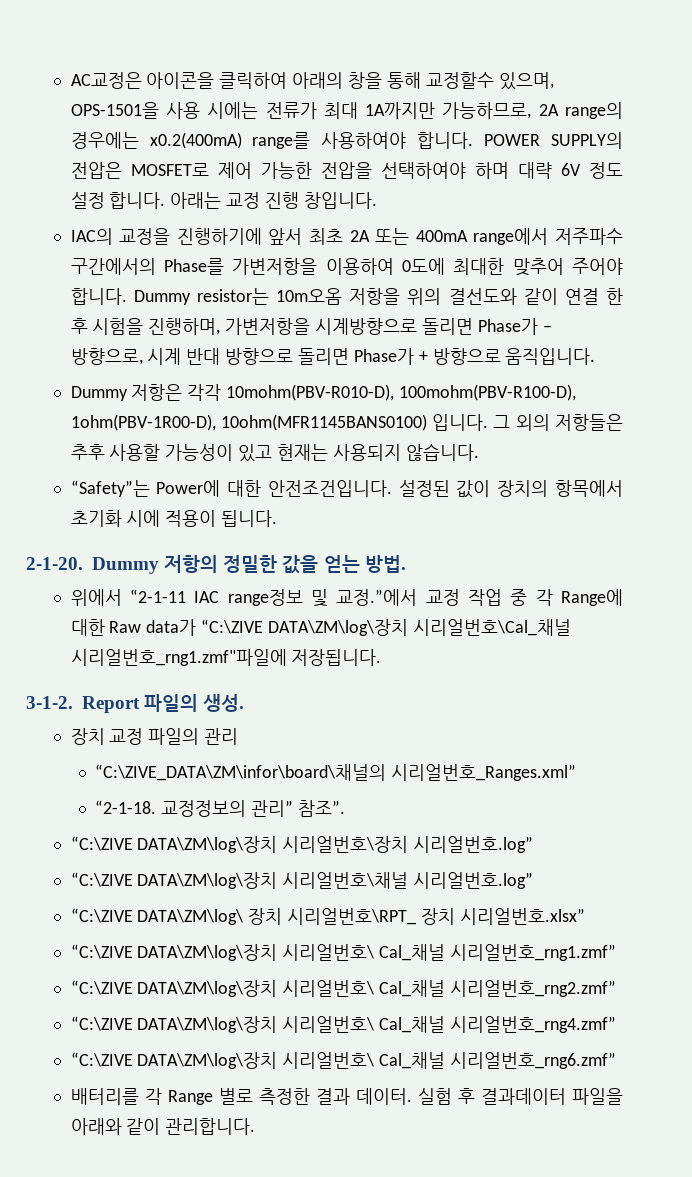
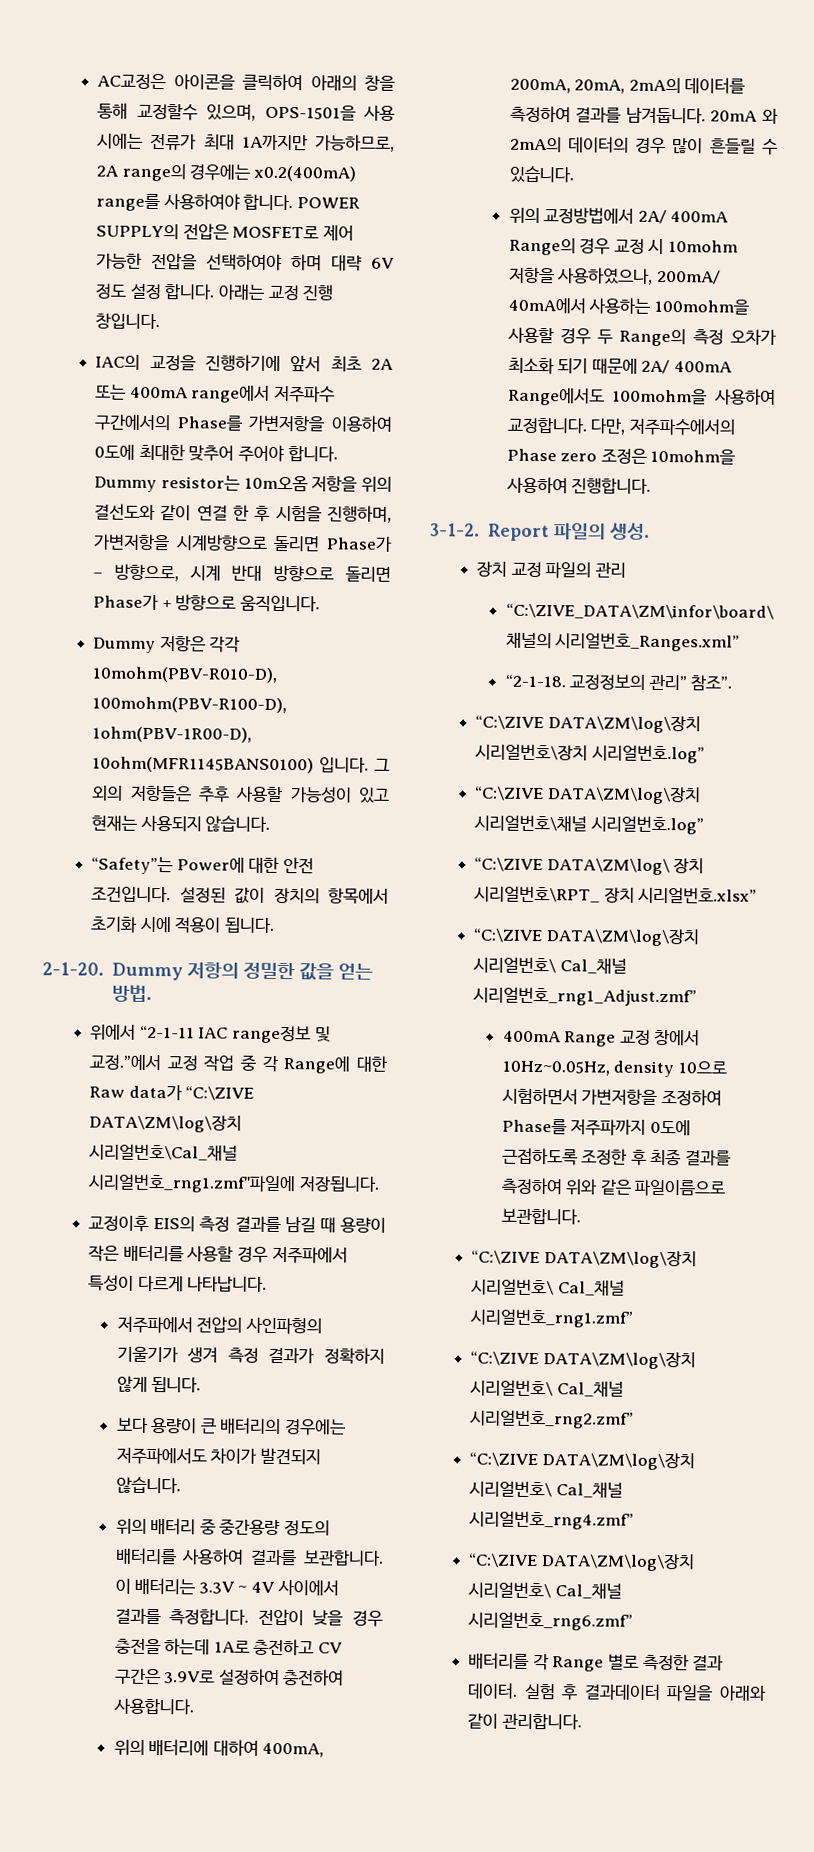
- “Safety”는 Power에 대한 안전조건입니다.
+ “Safety”는 Power에 대한 안전 조건입니다.
+ 교정이후 EIS의 측정 결과를 남길 때 용량이 작은 배터리를 사용할 경우 저주파에서 특성이 다르게 나타납니다.
+ 저주파에서 전압의 사인파형의 기울기가 생겨 측정 결과가 정확하지 않게 됩니다.
+ 보다 용량이 큰 배터리의 경우에는 저주파에서도 차이가 발견되지 않습니다.
+ 위의 배터리 중 중간용량 정도의 배터리를 사용하여 결과를 보관합니다. 이 배터리는 3.3V ~ 4V 사이에서 결과를 측정합니다. 전압이 낮을 경우 충전을 하는데 1A로 충전하고 CV 구간은 3.9V로 설정하여 충전하여 사용합니다.
+ 위의 배터리에 대하여 400mA, 200mA, 20mA, 2mA의 데이터를 측정하여 결과를 남겨둡니다. 20mA 와 2mA의 데이터의 경우 많이 흔들릴 수 있습니다.
+ 위의 교정방법에서 2A/ 400mA Range의 경우 교정 시 10mohm 저항을 사용하였으나, 200mA/ 40mA에서 사용하는 100mohm을 사용할 경우 두 Range의 측정 오차가 최소화 되기 때문에 2A/ 400mA Range에서도 100mohm을 사용하여 교정합니다. 다만, 저주파수에서의 Phase zero 조정은 10mohm을 사용하여 진행합니다.
+ “C:\ZIVE DATA\ZM\log\장치 시리얼번호\ Cal_채널 시리얼번호_rng1_Adjust.zmf”
+ 400mA Range 교정 창에서 10Hz~0.05Hz, density 10으로 시험하면서 가변저항을 조정하여 Phase를 저주파까지 0도에 근접하도록 조정한 후 최종 결과를 측정하여 위와 같은 파일이름으로 보관합니다.

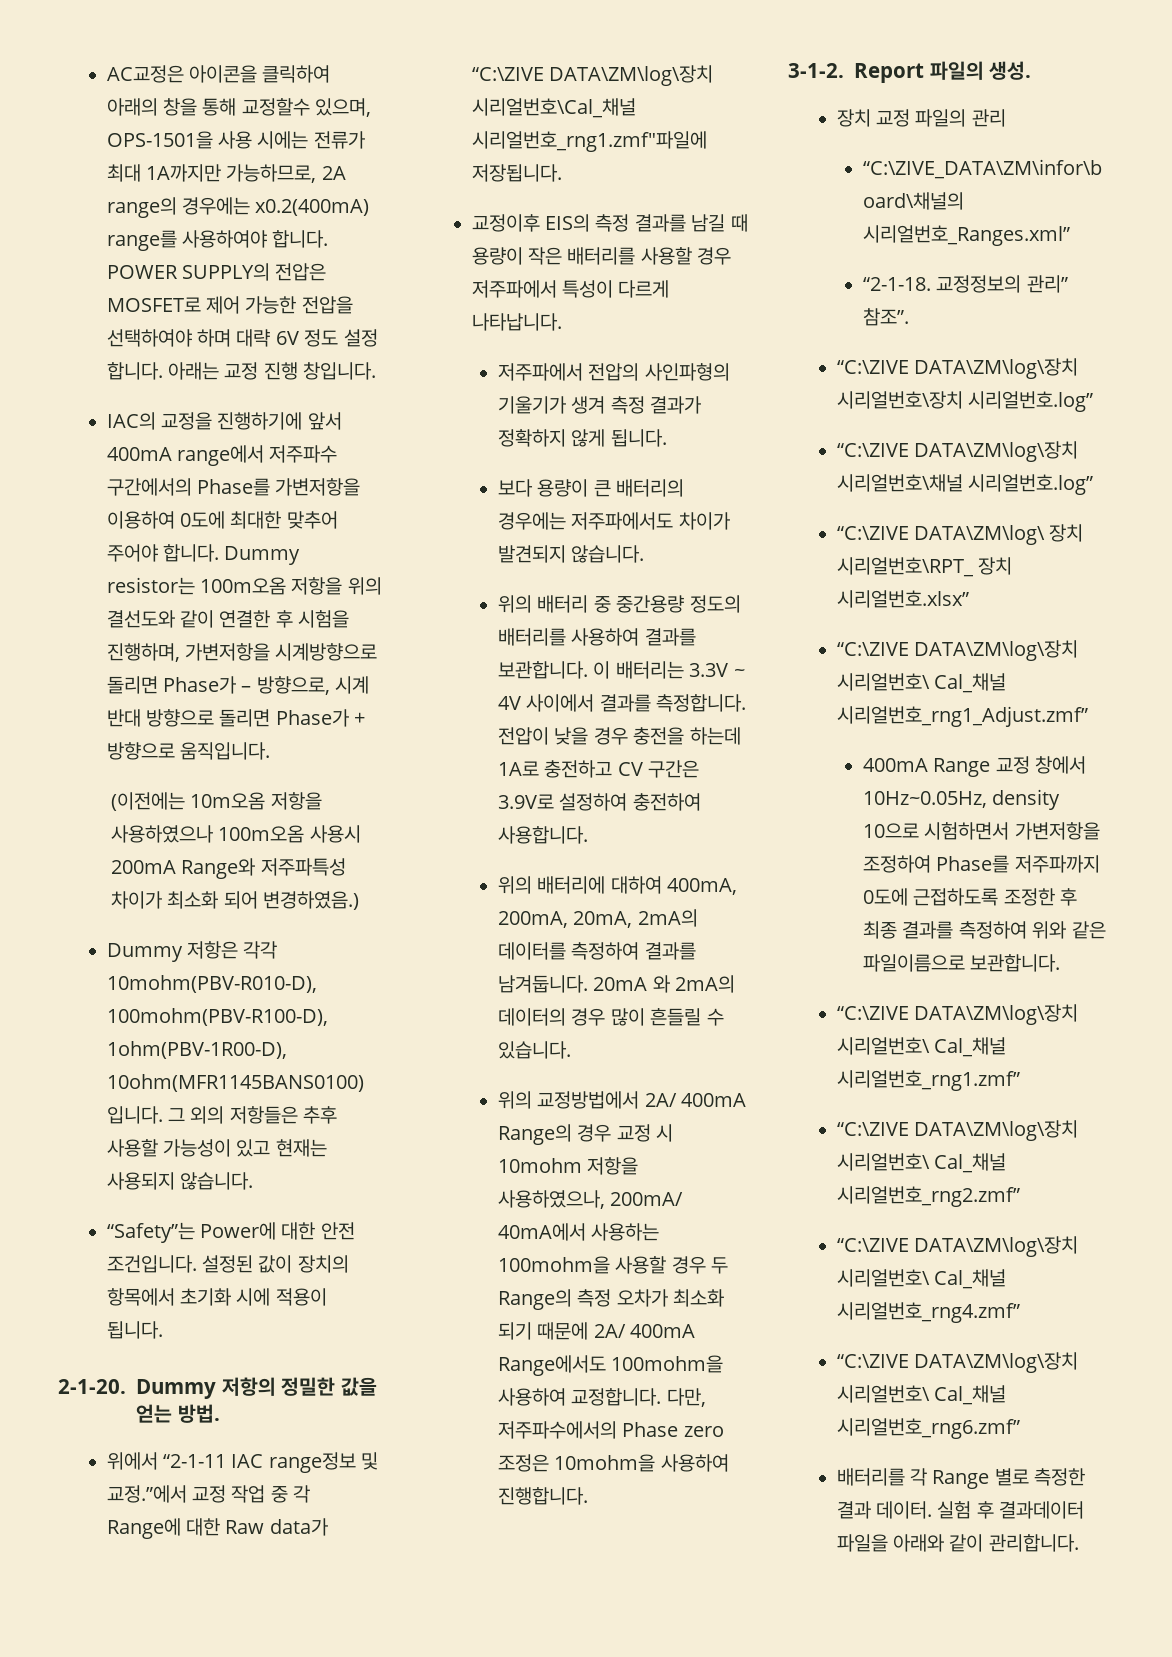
- IAC의 교정을 진행하기에 앞서 최초 2A 또는 400mA range에서 저주파수 구간에서의 Phase를 가변저항을 이용하여 0도에 최대한 맞추어 주어야 합니다.
+ IAC의 교정을 진행하기에 앞서 400mA range에서 저주파수 구간에서의 Phase를 가변저항을 이용하여 0도에 최대한 맞추어 주어야 합니다.
- Dummy resistor는 10m오옴 저항을 위의 결선도와 같이 연결 한 후 시험을 진행하며, 가변저항을 시계방향으로 돌리면 Phase가 – 방향으로, 시계 반대 방향으로 돌리면 Phase가 + 방향으로 움직입니다.
+ Dummy resistor는 100m오옴 저항을 위의 결선도와 같이 연결한 후 시험을 진행하며, 가변저항을 시계방향으로 돌리면 Phase가 – 방향으로, 시계 반대 방향으로 돌리면 Phase가 + 방향으로 움직입니다.
+ (이전에는 10m오옴 저항을 사용하였으나 100m오옴 사용시 200mA Range와 저주파특성 차이가 최소화 되어 변경하였음.)

